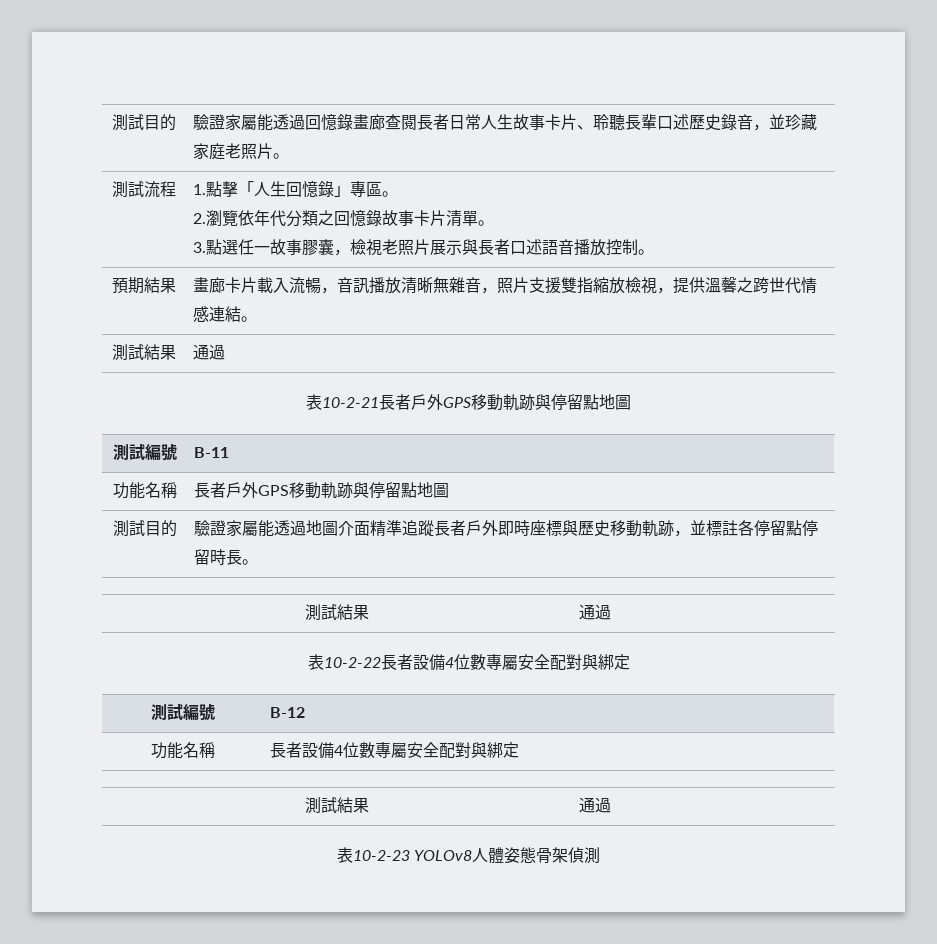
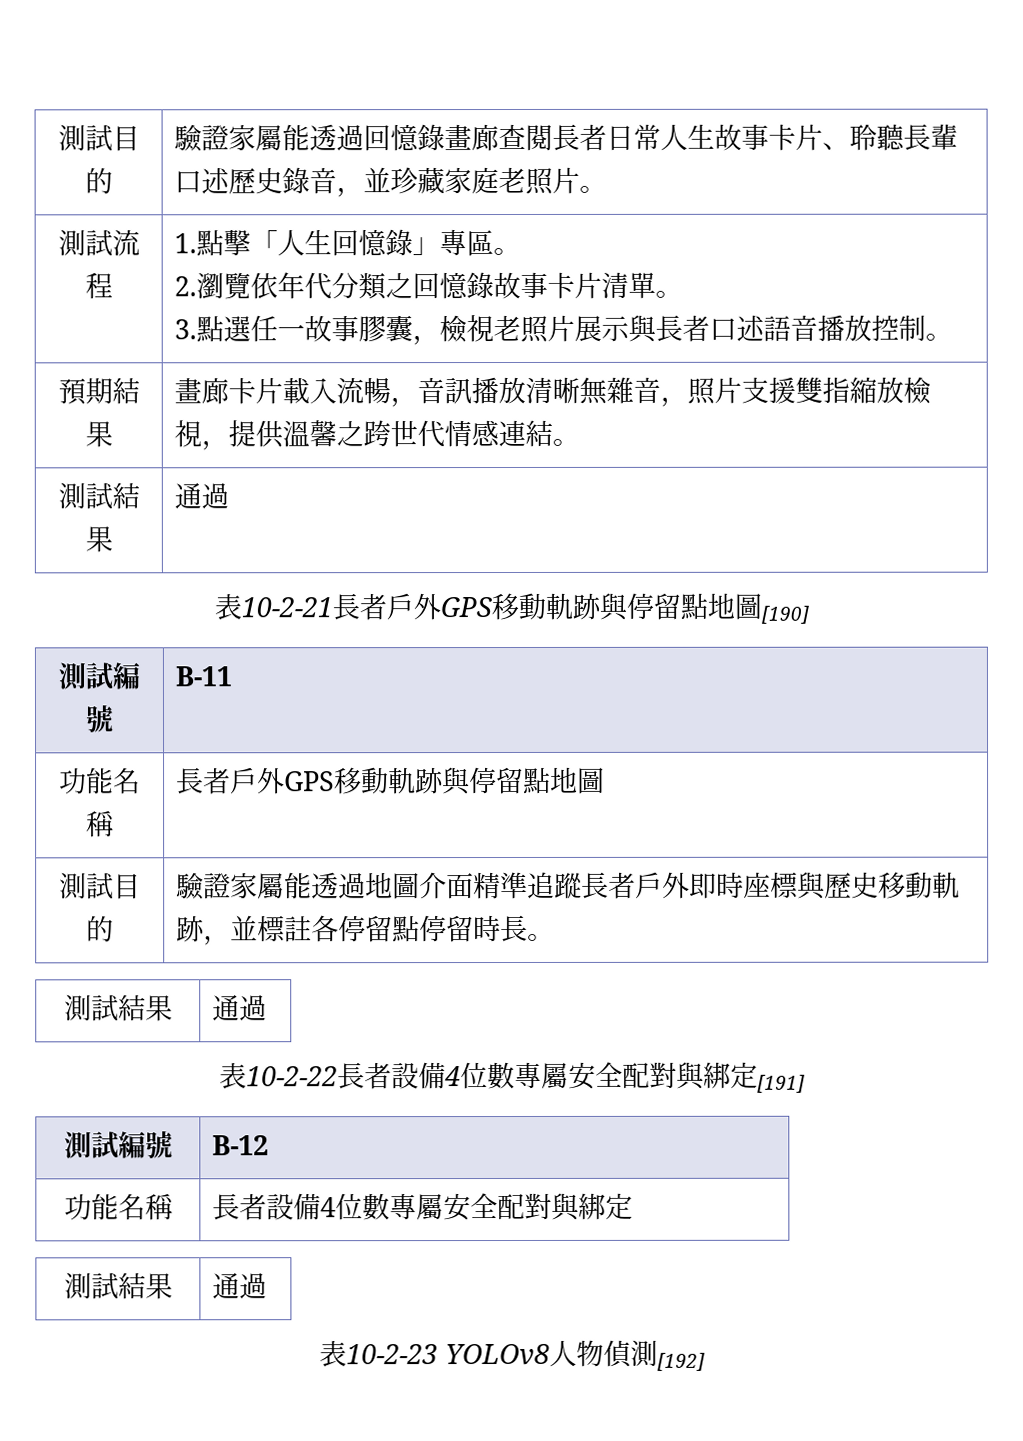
- 表10-2-21長者戶外GPS移動軌跡與停留點地圖
+ 表10-2-21長者戶外GPS移動軌跡與停留點地圖[190]
- 表10-2-22長者設備4位數專屬安全配對與綁定
+ 表10-2-22長者設備4位數專屬安全配對與綁定[191]
- 表10-2-23 YOLOv8人體姿態骨架偵測
+ 表10-2-23 YOLOv8人物偵測[192]

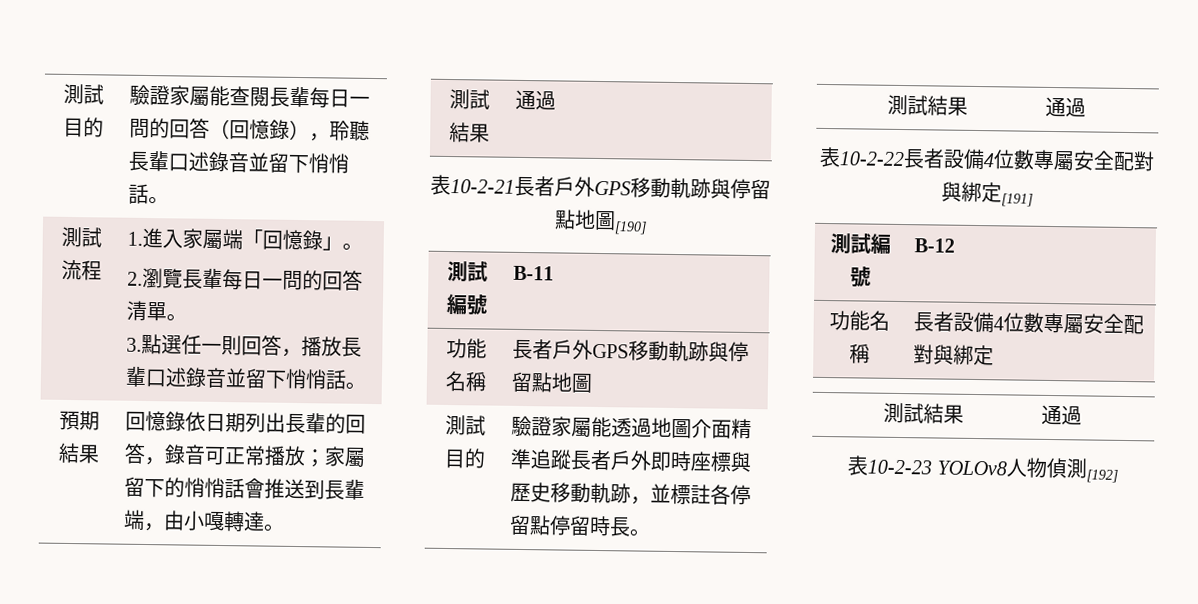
- 測試目的 | 驗證家屬能透過回憶錄畫廊查閱長者日常人生故事卡片、聆聽長輩口述歷史錄音，並珍藏家庭老照片。
+ 測試目的 | 驗證家屬能查閱長輩每日一問的回答（回憶錄），聆聽長輩口述錄音並留下悄悄話。
- 測試流程 | 1.點擊「人生回憶錄」專區。
- 2.瀏覽依年代分類之回憶錄故事卡片清單。
- 3.點選任一故事膠囊，檢視老照片展示與長者口述語音播放控制。
- 預期結果 | 畫廊卡片載入流暢，音訊播放清晰無雜音，照片支援雙指縮放檢視，提供溫馨之跨世代情感連結。
+ 測試流程 | 1.進入家屬端「回憶錄」。
+ 2.瀏覽長輩每日一問的回答清單。
+ 3.點選任一則回答，播放長輩口述錄音並留下悄悄話。
+ 預期結果 | 回憶錄依日期列出長輩的回答，錄音可正常播放；家屬留下的悄悄話會推送到長輩端，由小嘎轉達。

